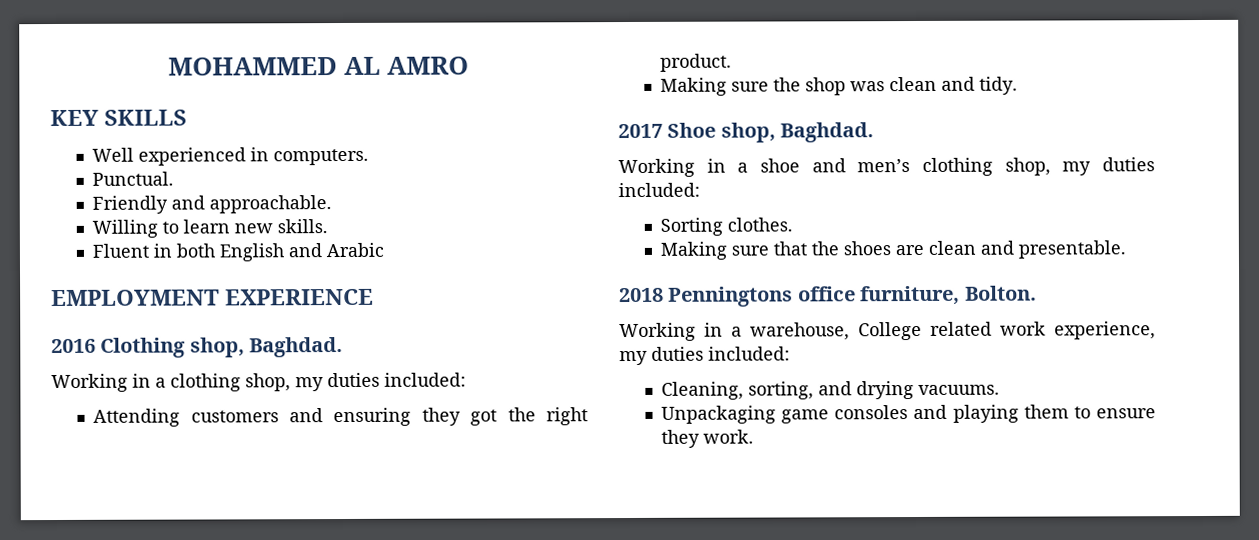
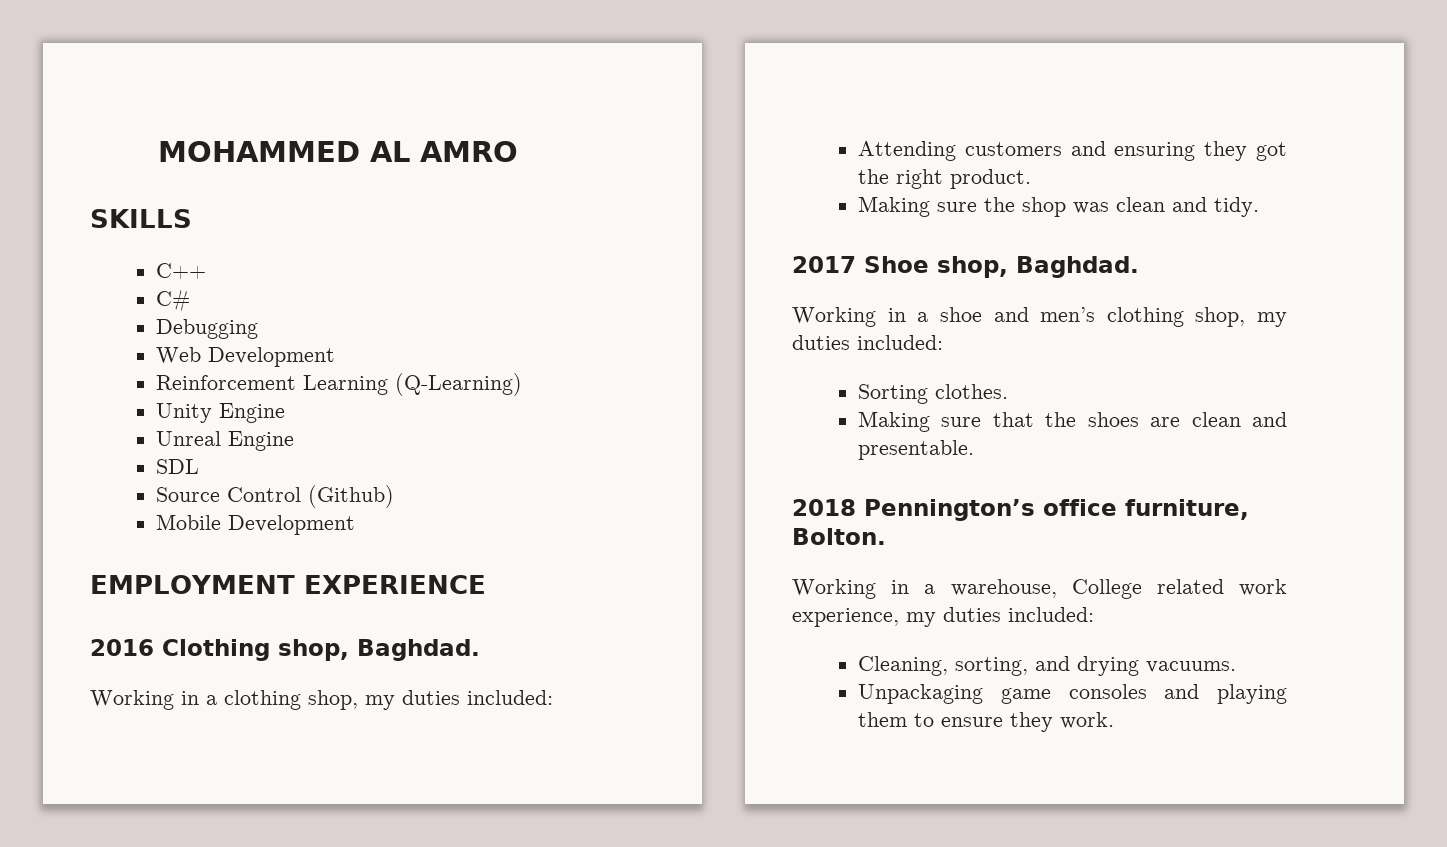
- KEY SKILLS
+ SKILLS
- Well experienced in computers.
- Punctual.
- Friendly and approachable.
- Willing to learn new skills.
- Fluent in both English and Arabic
+ C++
+ C#
+ Debugging
+ Web Development
+ Reinforcement Learning (Q-Learning)
+ Unity Engine
+ Unreal Engine
+ SDL
+ Source Control (Github)
+ Mobile Development
- 2018 Penningtons office furniture, Bolton.
+ 2018 Pennington’s office furniture, Bolton.

